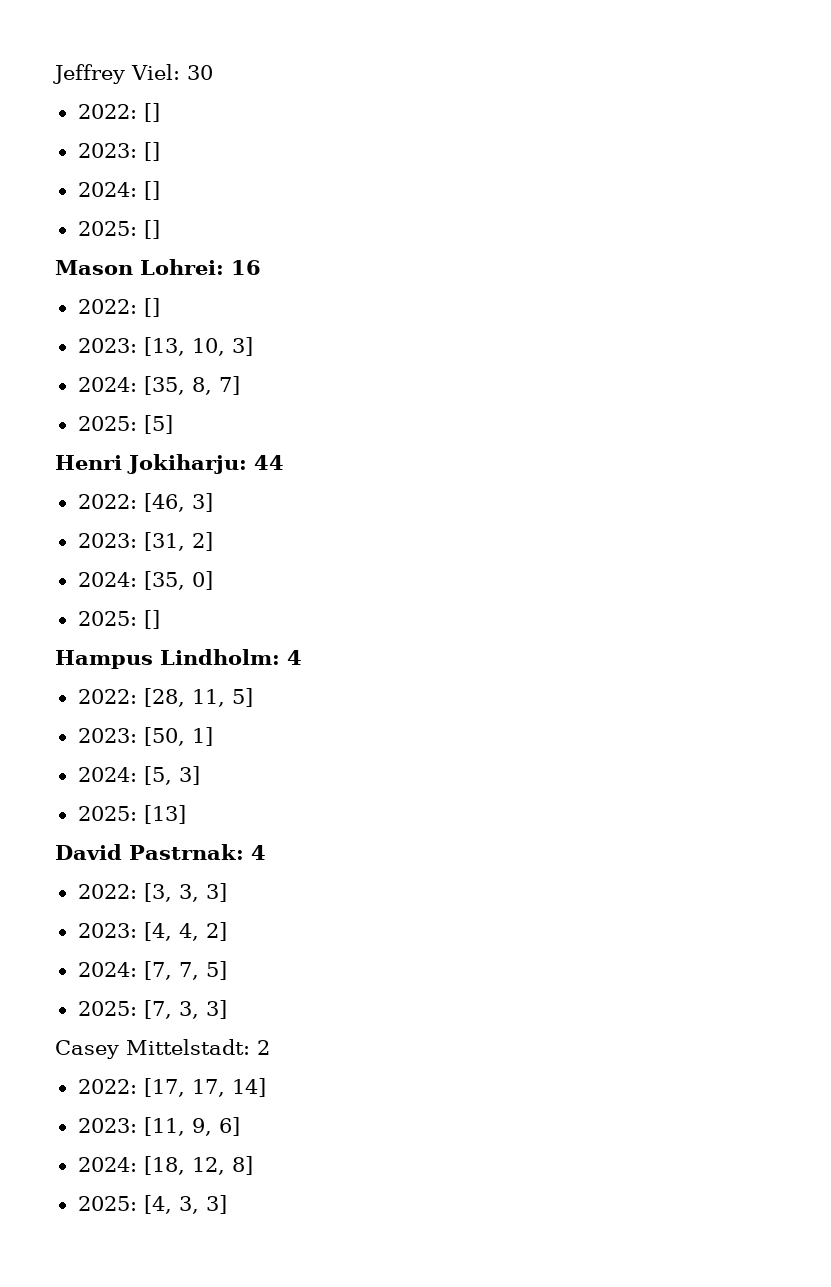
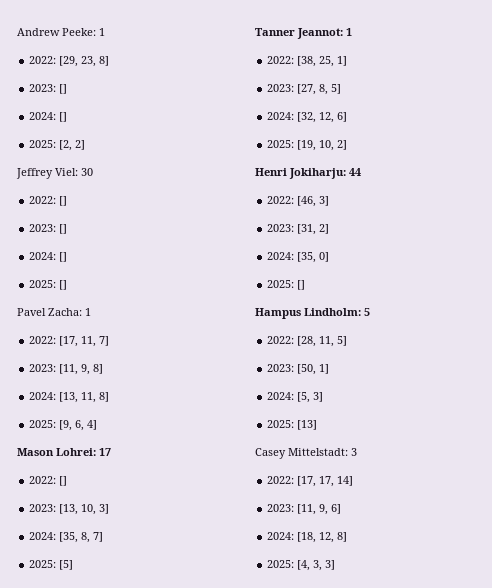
+ Andrew Peeke: 1
+ 2022: [29, 23, 8]
+ 2023: []
+ 2024: []
+ 2025: [2, 2]
+ Pavel Zacha: 1
+ 2022: [17, 11, 7]
+ 2023: [11, 9, 8]
+ 2024: [13, 11, 8]
+ 2025: [9, 6, 4]
- Mason Lohrei: 16
+ Mason Lohrei: 17
+ Tanner Jeannot: 1
+ 2022: [38, 25, 1]
+ 2023: [27, 8, 5]
+ 2024: [32, 12, 6]
+ 2025: [19, 10, 2]
- Hampus Lindholm: 4
+ Hampus Lindholm: 5
- David Pastrnak: 4
- 2022: [3, 3, 3]
- 2023: [4, 4, 2]
- 2024: [7, 7, 5]
- 2025: [7, 3, 3]
- Casey Mittelstadt: 2
+ Casey Mittelstadt: 3

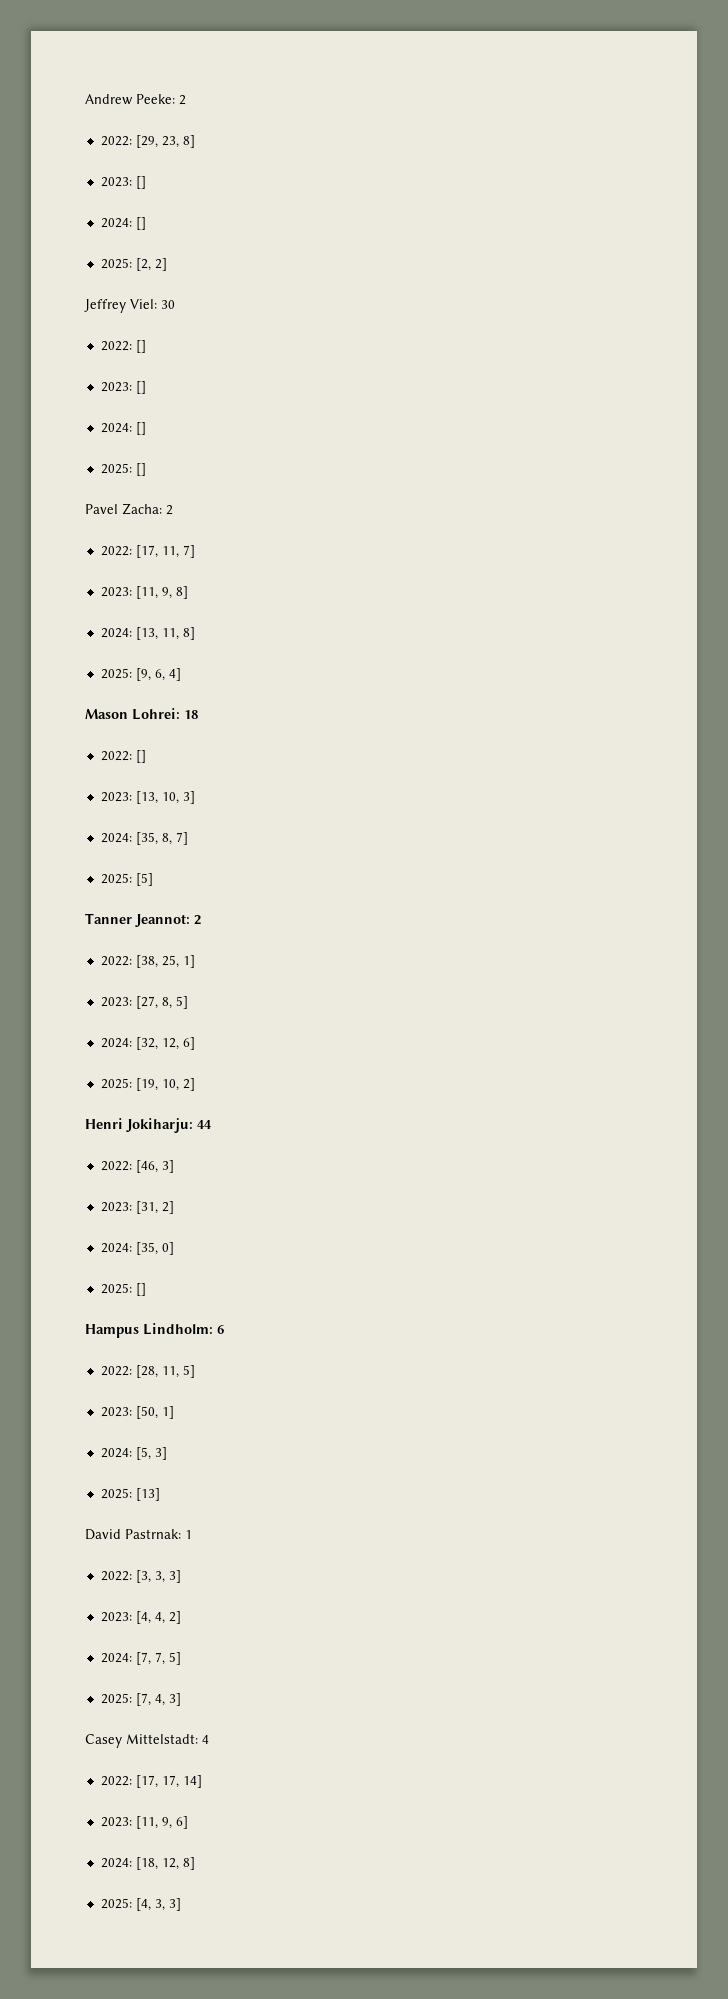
- Andrew Peeke: 1
+ Andrew Peeke: 2
- Pavel Zacha: 1
+ Pavel Zacha: 2
- Mason Lohrei: 17
+ Mason Lohrei: 18
- Tanner Jeannot: 1
+ Tanner Jeannot: 2
- Hampus Lindholm: 5
+ Hampus Lindholm: 6
+ David Pastrnak: 1
+ 2022: [3, 3, 3]
+ 2023: [4, 4, 2]
+ 2024: [7, 7, 5]
+ 2025: [7, 4, 3]
- Casey Mittelstadt: 3
+ Casey Mittelstadt: 4

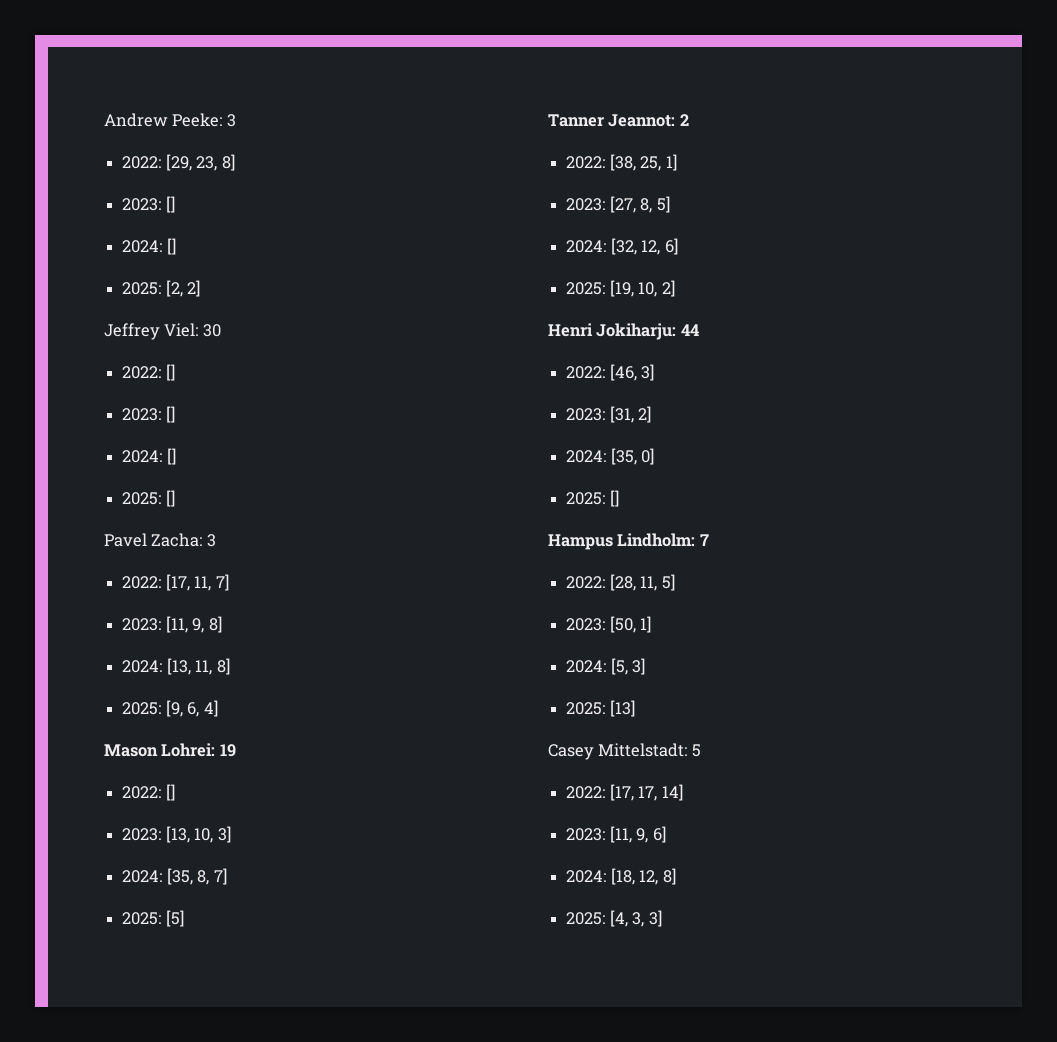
- Andrew Peeke: 2
+ Andrew Peeke: 3
- Pavel Zacha: 2
+ Pavel Zacha: 3
- Mason Lohrei: 18
+ Mason Lohrei: 19
- Hampus Lindholm: 6
+ Hampus Lindholm: 7
- David Pastrnak: 1
- 2022: [3, 3, 3]
- 2023: [4, 4, 2]
- 2024: [7, 7, 5]
- 2025: [7, 4, 3]
- Casey Mittelstadt: 4
+ Casey Mittelstadt: 5

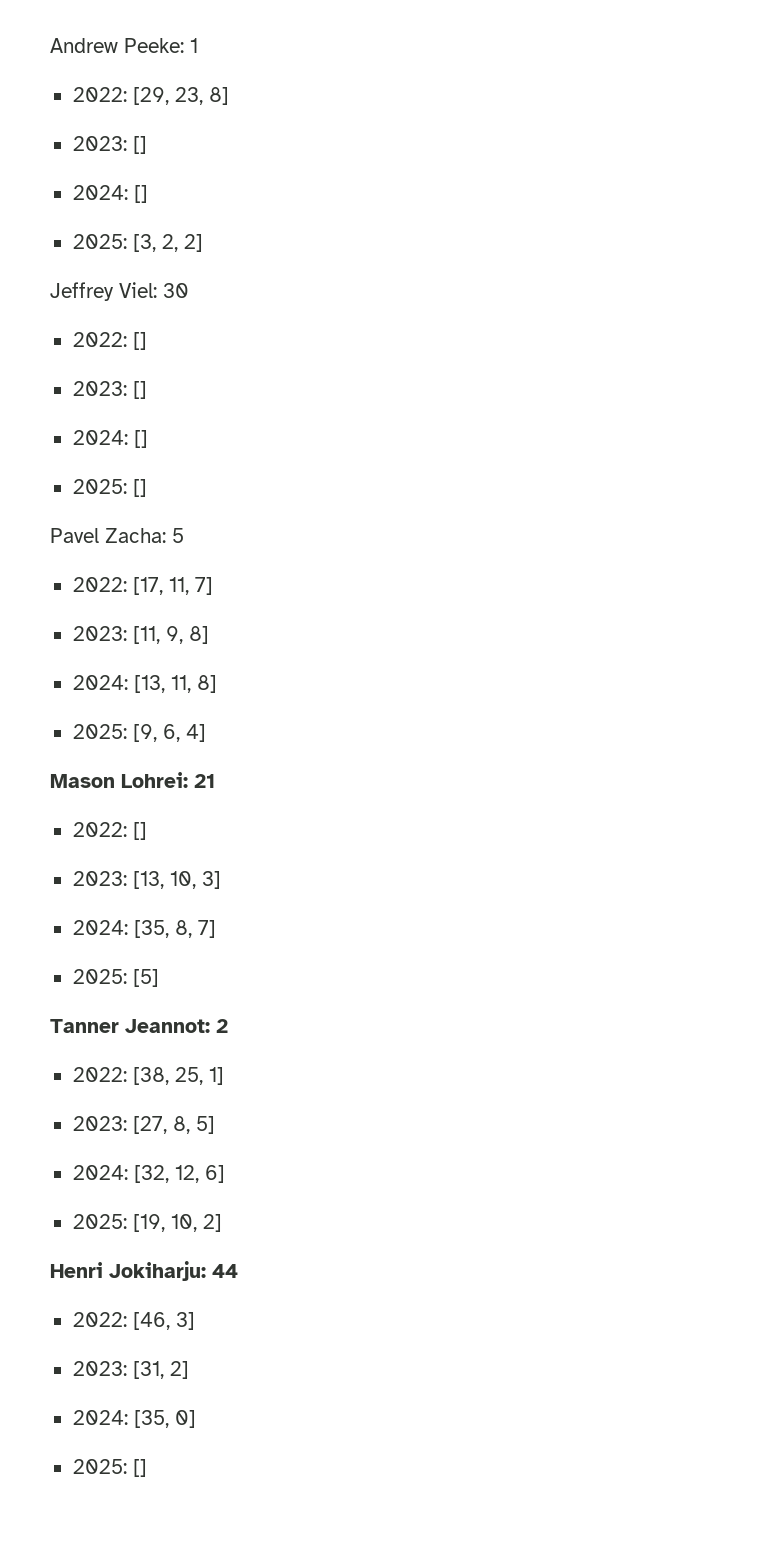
- Andrew Peeke: 3
+ Andrew Peeke: 1
- 2025: [2, 2]
+ 2025: [3, 2, 2]
- Pavel Zacha: 3
+ Pavel Zacha: 5
- Mason Lohrei: 19
+ Mason Lohrei: 21
- Hampus Lindholm: 7
- 2022: [28, 11, 5]
- 2023: [50, 1]
- 2024: [5, 3]
- 2025: [13]
- Casey Mittelstadt: 5
- 2022: [17, 17, 14]
- 2023: [11, 9, 6]
- 2024: [18, 12, 8]
- 2025: [4, 3, 3]

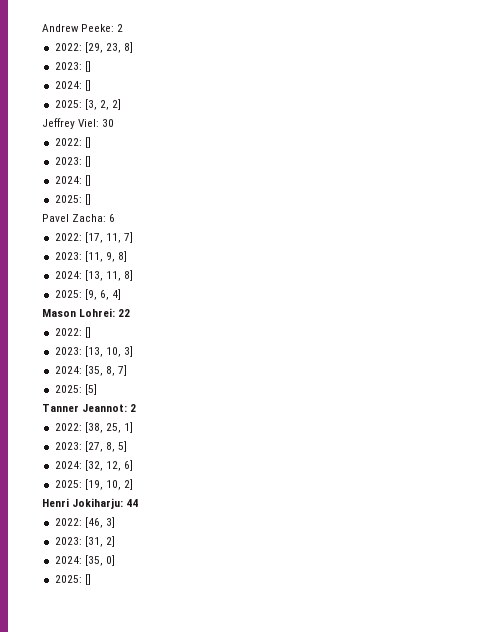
- Andrew Peeke: 1
+ Andrew Peeke: 2
- Pavel Zacha: 5
+ Pavel Zacha: 6
- Mason Lohrei: 21
+ Mason Lohrei: 22

